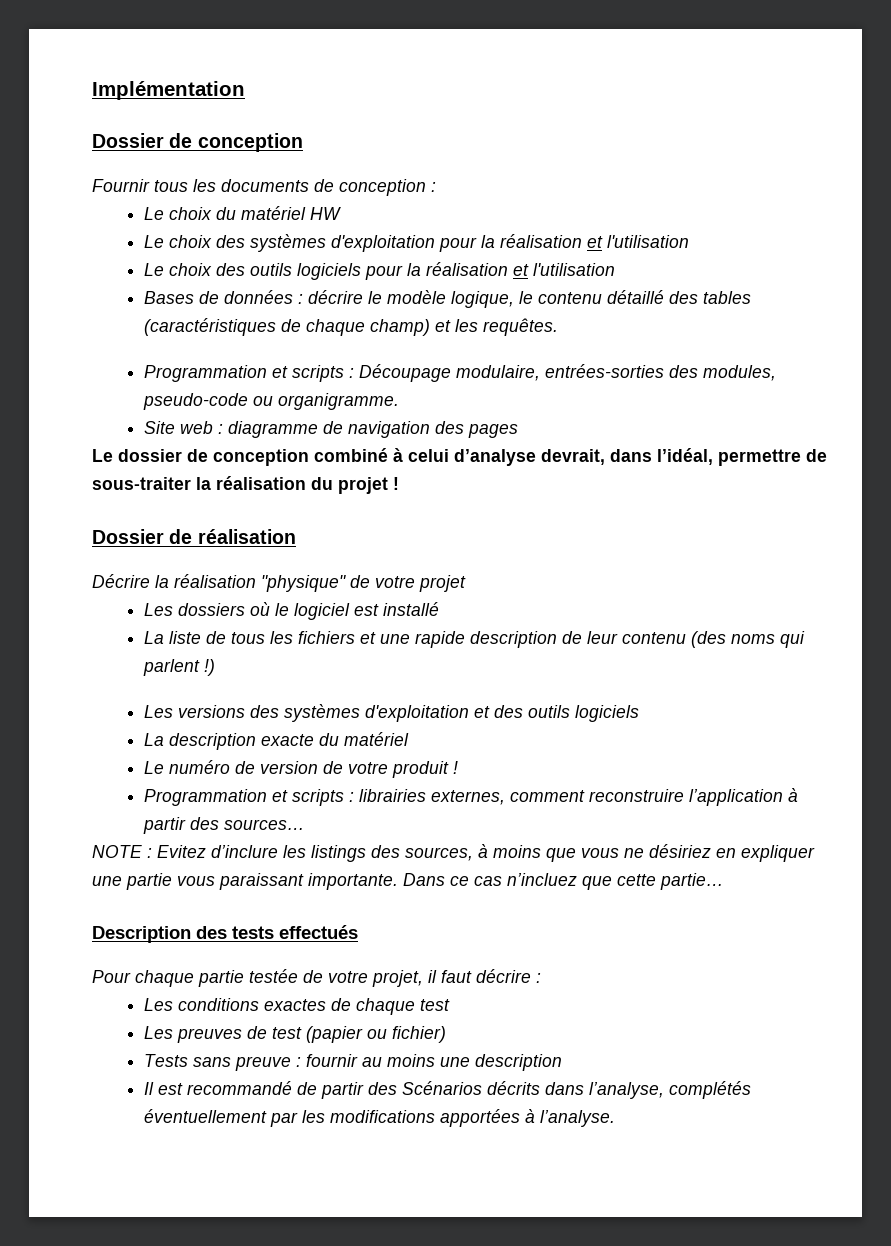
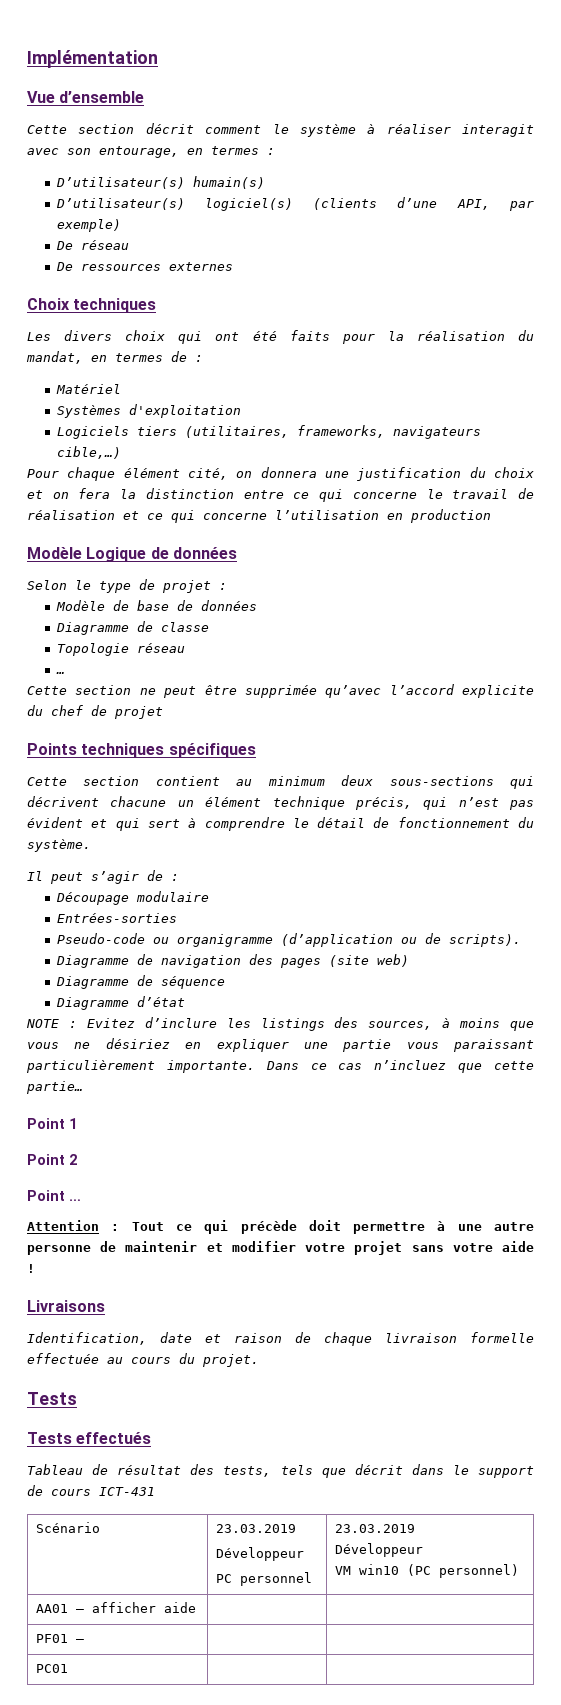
- Dossier de conception
- Fournir tous les documents de conception :
- Le choix du matériel HW
- Le choix des systèmes d'exploitation pour la réalisation et l'utilisation
- Le choix des outils logiciels pour la réalisation et l'utilisation
- Bases de données : décrire le modèle logique, le contenu détaillé des tables (caractéristiques de chaque champ) et les requêtes.
- Programmation et scripts : Découpage modulaire, entrées-sorties des modules, pseudo-code ou organigramme.
- Site web : diagramme de navigation des pages
- Le dossier de conception combiné à celui d’analyse devrait, dans l’idéal, permettre de sous-traiter la réalisation du projet !
- Dossier de réalisation
- Décrire la réalisation "physique" de votre projet
- Les dossiers où le logiciel est installé
- La liste de tous les fichiers et une rapide description de leur contenu (des noms qui parlent !)
- Les versions des systèmes d'exploitation et des outils logiciels
- La description exacte du matériel
- Le numéro de version de votre produit !
- Programmation et scripts : librairies externes, comment reconstruire l’application à partir des sources…
+ Vue d’ensemble
+ Cette section décrit comment le système à réaliser interagit avec son entourage, en termes :
+ D’utilisateur(s) humain(s)
+ D’utilisateur(s) logiciel(s) (clients d’une API, par exemple)
+ De réseau
+ De ressources externes
+ Choix techniques
+ Les divers choix qui ont été faits pour la réalisation du mandat, en termes de :
+ Matériel
+ Systèmes d'exploitation
+ Logiciels tiers (utilitaires, frameworks, navigateurs cible,…)
+ Pour chaque élément cité, on donnera une justification du choix et on fera la distinction entre ce qui concerne le travail de réalisation et ce qui concerne l’utilisation en production
+ Modèle Logique de données
+ Selon le type de projet :
+ Modèle de base de données
+ Diagramme de classe
+ Topologie réseau
+ …
+ Cette section ne peut être supprimée qu’avec l’accord explicite du chef de projet
+ Points techniques spécifiques
+ Cette section contient au minimum deux sous-sections qui décrivent chacune un élément technique précis, qui n’est pas évident et qui sert à comprendre le détail de fonctionnement du système.
+ Il peut s’agir de :
+ Découpage modulaire
+ Entrées-sorties
+ Pseudo-code ou organigramme (d’application ou de scripts).
+ Diagramme de navigation des pages (site web)
+ Diagramme de séquence
+ Diagramme d’état
- NOTE : Evitez d’inclure les listings des sources, à moins que vous ne désiriez en expliquer une partie vous paraissant importante.
+ NOTE : Evitez d’inclure les listings des sources, à moins que vous ne désiriez en expliquer une partie vous paraissant particulièrement importante.
- Description des tests effectués
- Pour chaque partie testée de votre projet, il faut décrire :
- Les conditions exactes de chaque test
- Les preuves de test (papier ou fichier)
- Tests sans preuve : fournir au moins une description
- Il est recommandé de partir des Scénarios décrits dans l’analyse, complétés éventuellement par les modifications apportées à l’analyse.
+ Point 1
+ Point 2
+ Point …
+ Attention : Tout ce qui précède doit permettre à une autre personne de maintenir et modifier votre projet sans votre aide !
+ Livraisons
+ Identification, date et raison de chaque livraison formelle effectuée au cours du projet.
+ Tests
+ Tests effectués
+ Tableau de résultat des tests, tels que décrit dans le support de cours ICT-431
+ Scénario | 23.03.2019
+ Développeur
+ PC personnel | 23.03.2019
+ Développeur
+ VM win10 (PC personnel)
+ AA01 – afficher aide | |
+ PF01 – | |
+ PC01 | |

